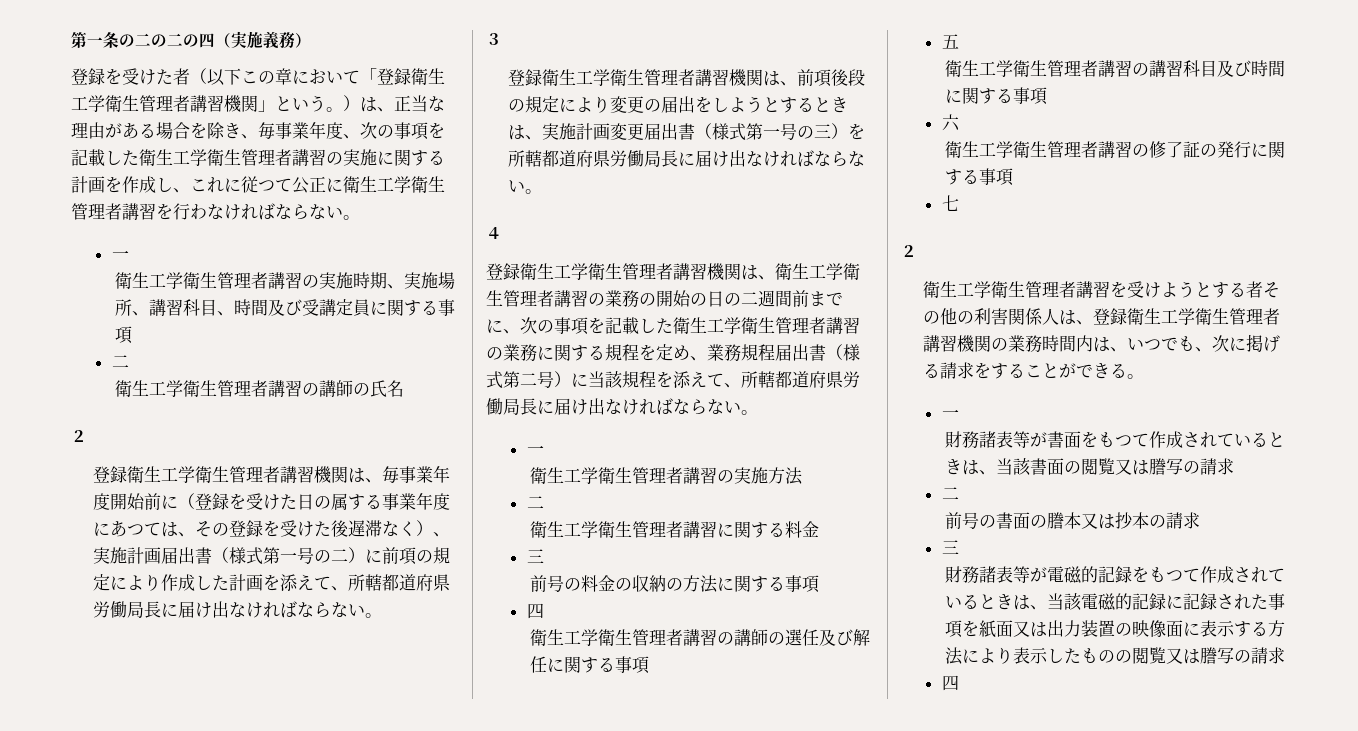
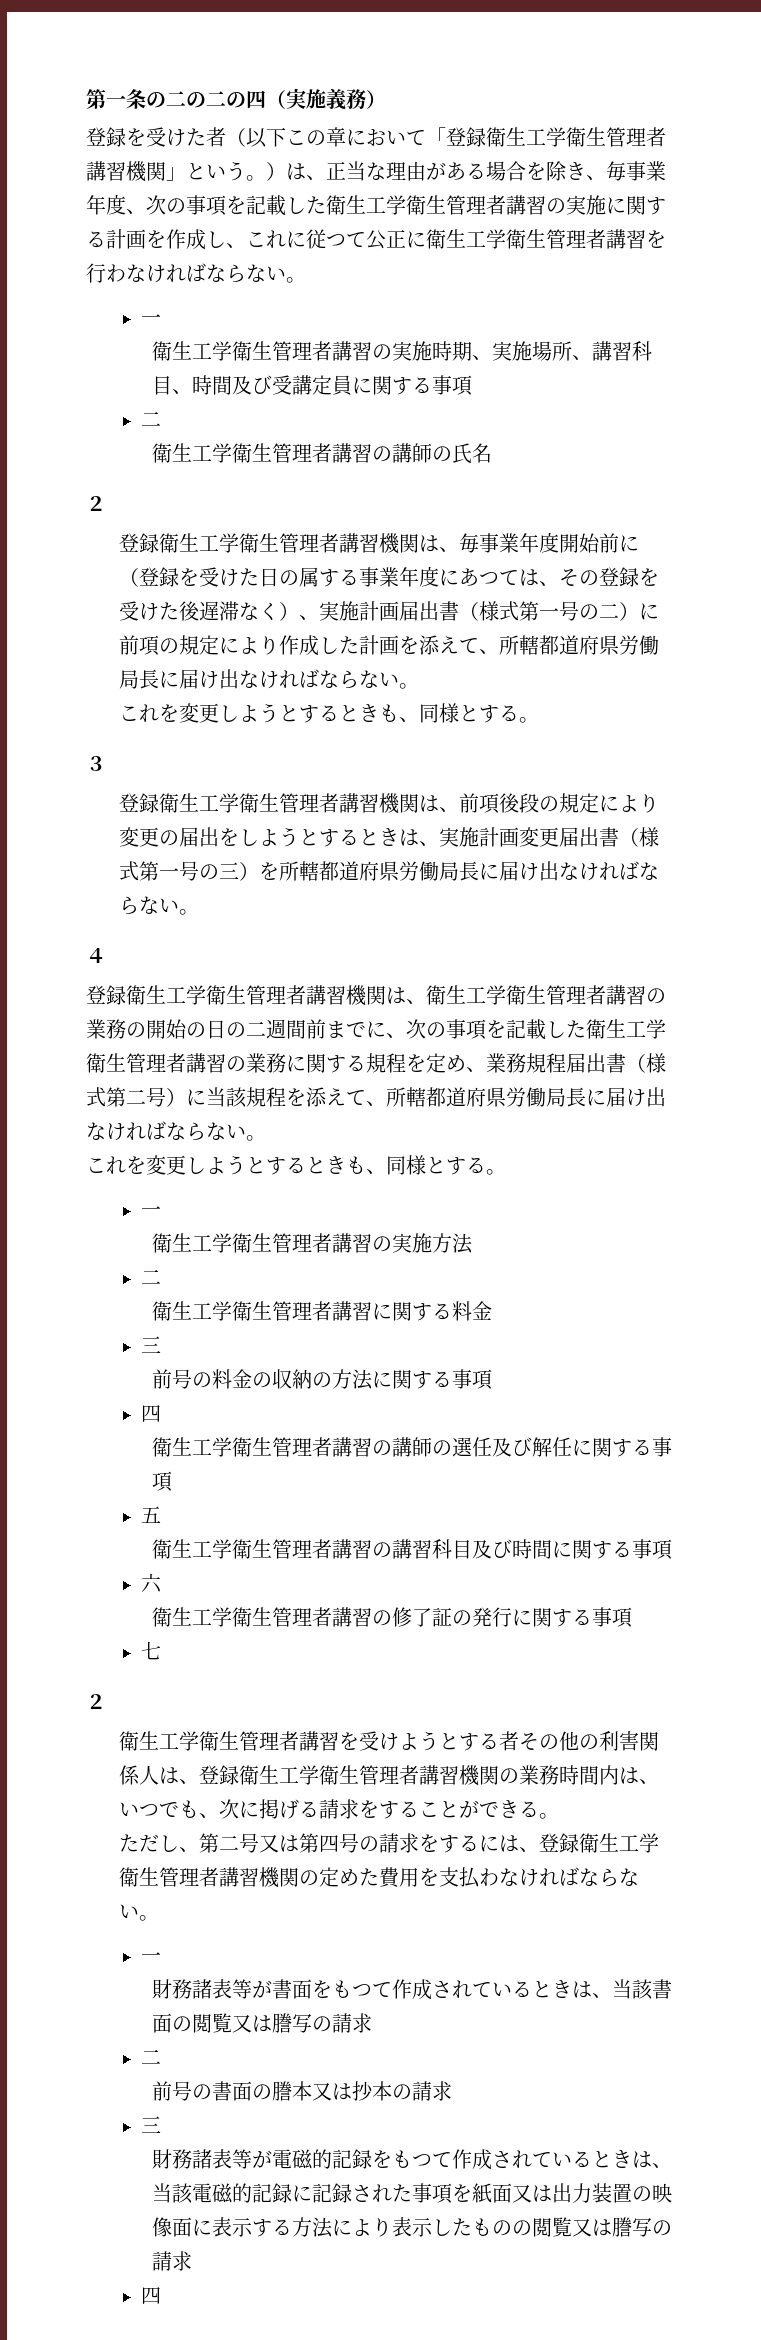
  登録衛生工学衛生管理者講習機関は、毎事業年度開始前に（登録を受けた日の属する事業年度にあつては、その登録を受けた後遅滞なく）、実施計画届出書（様式第一号の二）に前項の規定により作成した計画を添えて、所轄都道府県労働局長に届け出なければならない。
+ これを変更しようとするときも、同様とする。
  登録衛生工学衛生管理者講習機関は、衛生工学衛生管理者講習の業務の開始の日の二週間前までに、次の事項を記載した衛生工学衛生管理者講習の業務に関する規程を定め、業務規程届出書（様式第二号）に当該規程を添えて、所轄都道府県労働局長に届け出なければならない。
+ これを変更しようとするときも、同様とする。
+ ただし、第二号又は第四号の請求をするには、登録衛生工学衛生管理者講習機関の定めた費用を支払わなければならない。

